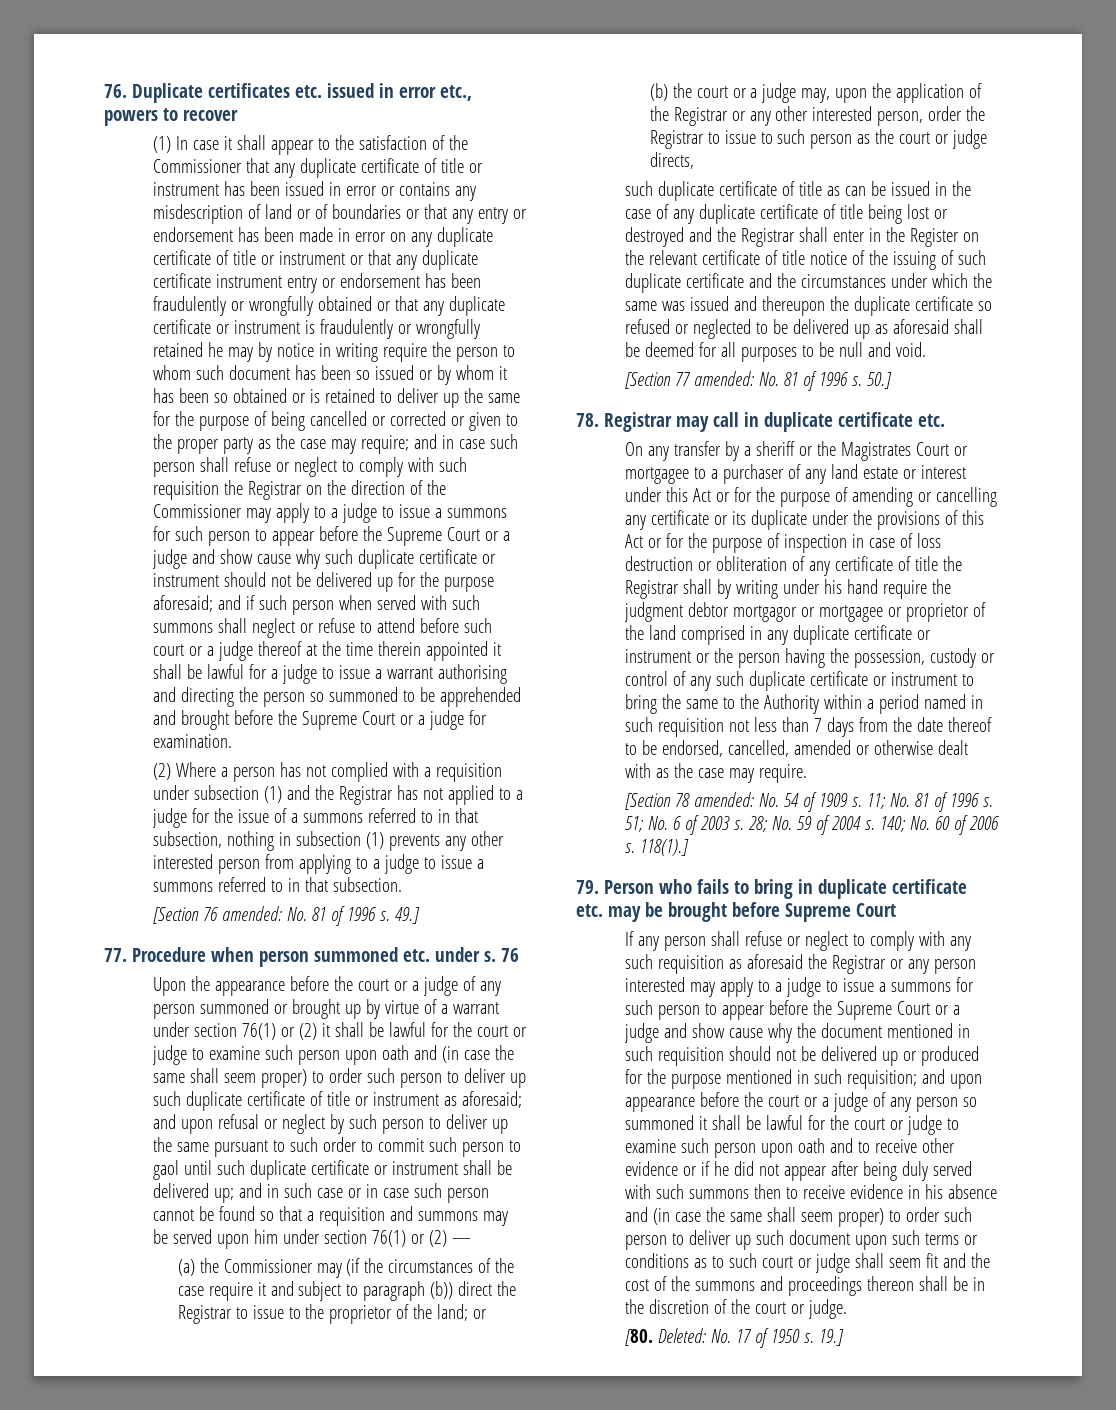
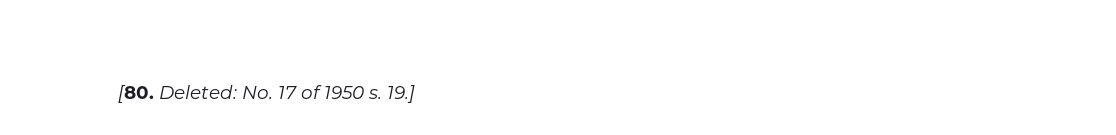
- 76. Duplicate certificates etc. issued in error etc., powers to recover
- (1) In case it shall appear to the satisfaction of the Commissioner that any duplicate certificate of title or instrument has been issued in error or contains any misdescription of land or of boundaries or that any entry or endorsement has been made in error on any duplicate certificate of title or instrument or that any duplicate certificate instrument entry or endorsement has been fraudulently or wrongfully obtained or that any duplicate certificate or instrument is fraudulently or wrongfully retained he may by notice in writing require the person to whom such document has been so issued or by whom it has been so obtained or is retained to deliver up the same for the purpose of being cancelled or corrected or given to the proper party as the case may require; and in case such person shall refuse or neglect to comply with such requisition the Registrar on the direction of the Commissioner may apply to a judge to issue a summons for such person to appear before the Supreme Court or a judge and show cause why such duplicate certificate or instrument should not be delivered up for the purpose aforesaid; and if such person when served with such summons shall neglect or refuse to attend before such court or a judge thereof at the time therein appointed it shall be lawful for a judge to issue a warrant authorising and directing the person so summoned to be apprehended and brought before the Supreme Court or a judge for examination.
- (2) Where a person has not complied with a requisition under subsection (1) and the Registrar has not applied to a judge for the issue of a summons referred to in that subsection, nothing in subsection (1) prevents any other interested person from applying to a judge to issue a summons referred to in that subsection.
- [Section 76 amended: No. 81 of 1996 s. 49.]
- 77. Procedure when person summoned etc. under s. 76
- Upon the appearance before the court or a judge of any person summoned or brought up by virtue of a warrant under section 76(1) or (2) it shall be lawful for the court or judge to examine such person upon oath and (in case the same shall seem proper) to order such person to deliver up such duplicate certificate of title or instrument as aforesaid; and upon refusal or neglect by such person to deliver up the same pursuant to such order to commit such person to gaol until such duplicate certificate or instrument shall be delivered up; and in such case or in case such person cannot be found so that a requisition and summons may be served upon him under section 76(1) or (2) —
- (a) the Commissioner may (if the circumstances of the case require it and subject to paragraph (b)) direct the Registrar to issue to the proprietor of the land; or
- (b) the court or a judge may, upon the application of the Registrar or any other interested person, order the Registrar to issue to such person as the court or judge directs,
- such duplicate certificate of title as can be issued in the case of any duplicate certificate of title being lost or destroyed and the Registrar shall enter in the Register on the relevant certificate of title notice of the issuing of such duplicate certificate and the circumstances under which the same was issued and thereupon the duplicate certificate so refused or neglected to be delivered up as aforesaid shall be deemed for all purposes to be null and void.
- [Section 77 amended: No. 81 of 1996 s. 50.]
- 78. Registrar may call in duplicate certificate etc.
- On any transfer by a sheriff or the Magistrates Court or mortgagee to a purchaser of any land estate or interest under this Act or for the purpose of amending or cancelling any certificate or its duplicate under the provisions of this Act or for the purpose of inspection in case of loss destruction or obliteration of any certificate of title the Registrar shall by writing under his hand require the judgment debtor mortgagor or mortgagee or proprietor of the land comprised in any duplicate certificate or instrument or the person having the possession, custody or control of any such duplicate certificate or instrument to bring the same to the Authority within a period named in such requisition not less than 7 days from the date thereof to be endorsed, cancelled, amended or otherwise dealt with as the case may require.
- [Section 78 amended: No. 54 of 1909 s. 11; No. 81 of 1996 s. 51; No. 6 of 2003 s. 28; No. 59 of 2004 s. 140; No. 60 of 2006 s. 118(1).]
- 79. Person who fails to bring in duplicate certificate etc. may be brought before Supreme Court
- If any person shall refuse or neglect to comply with any such requisition as aforesaid the Registrar or any person interested may apply to a judge to issue a summons for such person to appear before the Supreme Court or a judge and show cause why the document mentioned in such requisition should not be delivered up or produced for the purpose mentioned in such requisition; and upon appearance before the court or a judge of any person so summoned it shall be lawful for the court or judge to examine such person upon oath and to receive other evidence or if he did not appear after being duly served with such summons then to receive evidence in his absence and (in case the same shall seem proper) to order such person to deliver up such document upon such terms or conditions as to such court or judge shall seem fit and the cost of the summons and proceedings thereon shall be in the discretion of the court or judge.

